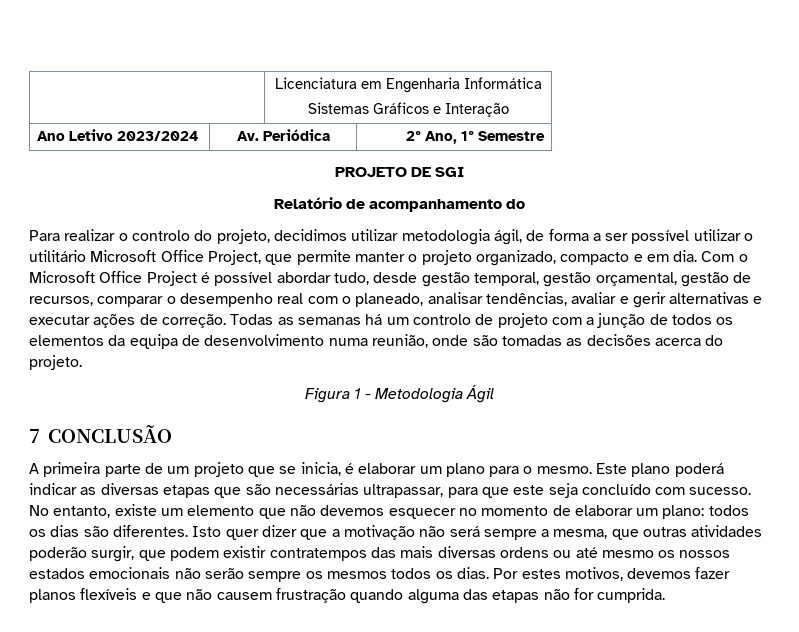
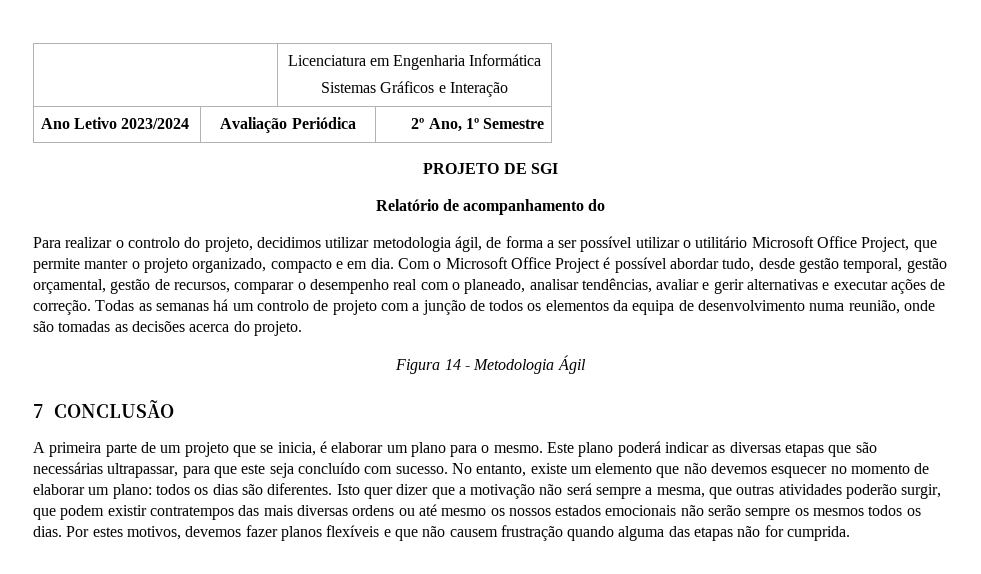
- Ano Letivo 2023/2024 | Av. Periódica | 2º Ano, 1º Semestre
+ Ano Letivo 2023/2024 | Avaliação Periódica | 2º Ano, 1º Semestre
- Figura 1 - Metodologia Ágil
+ Figura 14 - Metodologia Ágil

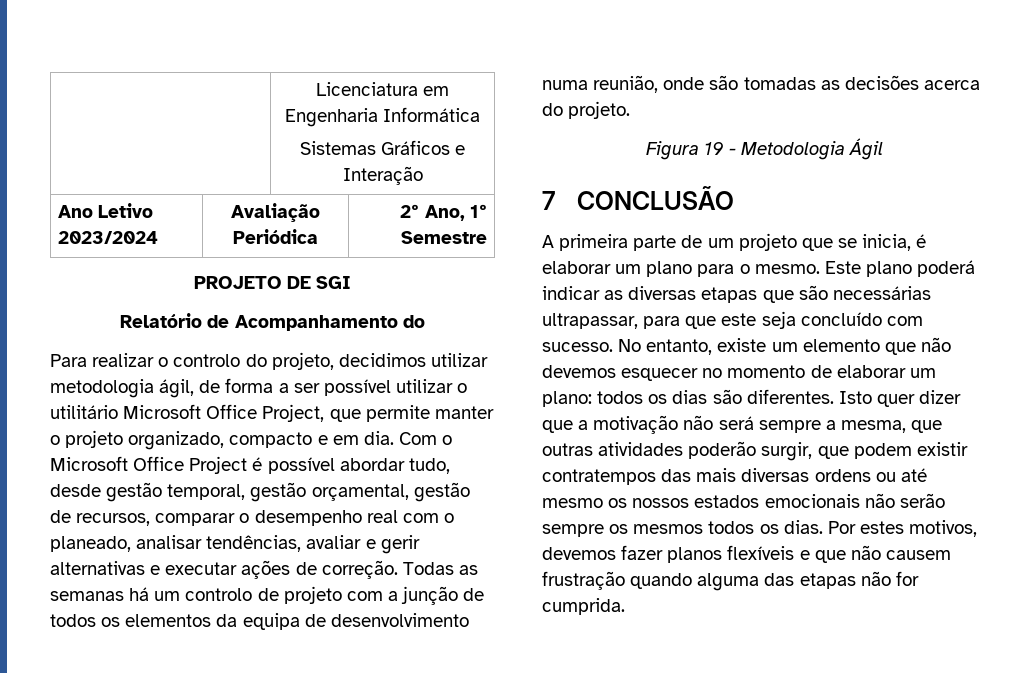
- Relatório de acompanhamento do
+ Relatório de Acompanhamento do
- Figura 14 - Metodologia Ágil
+ Figura 19 - Metodologia Ágil

